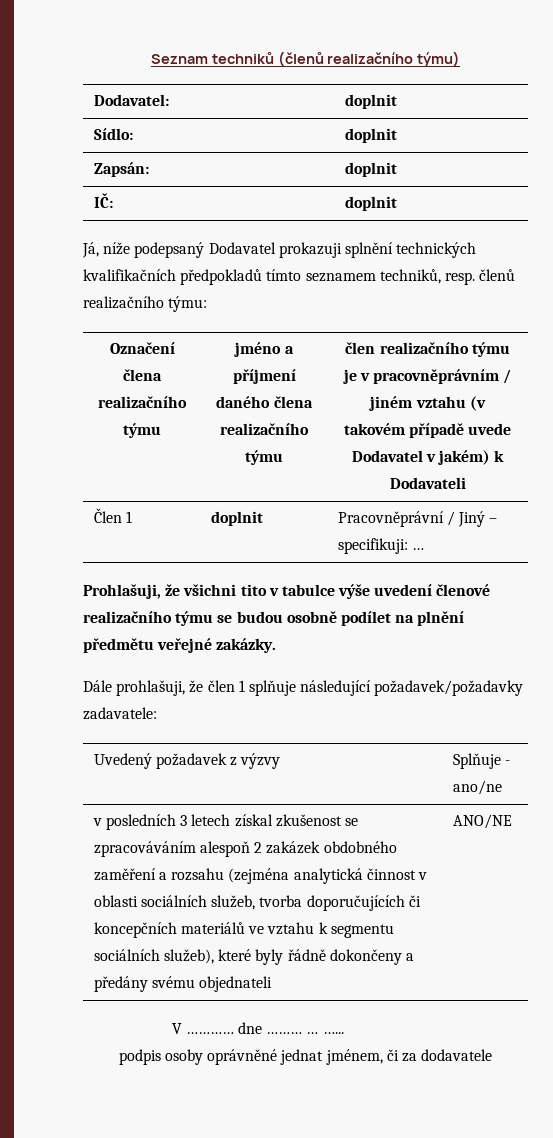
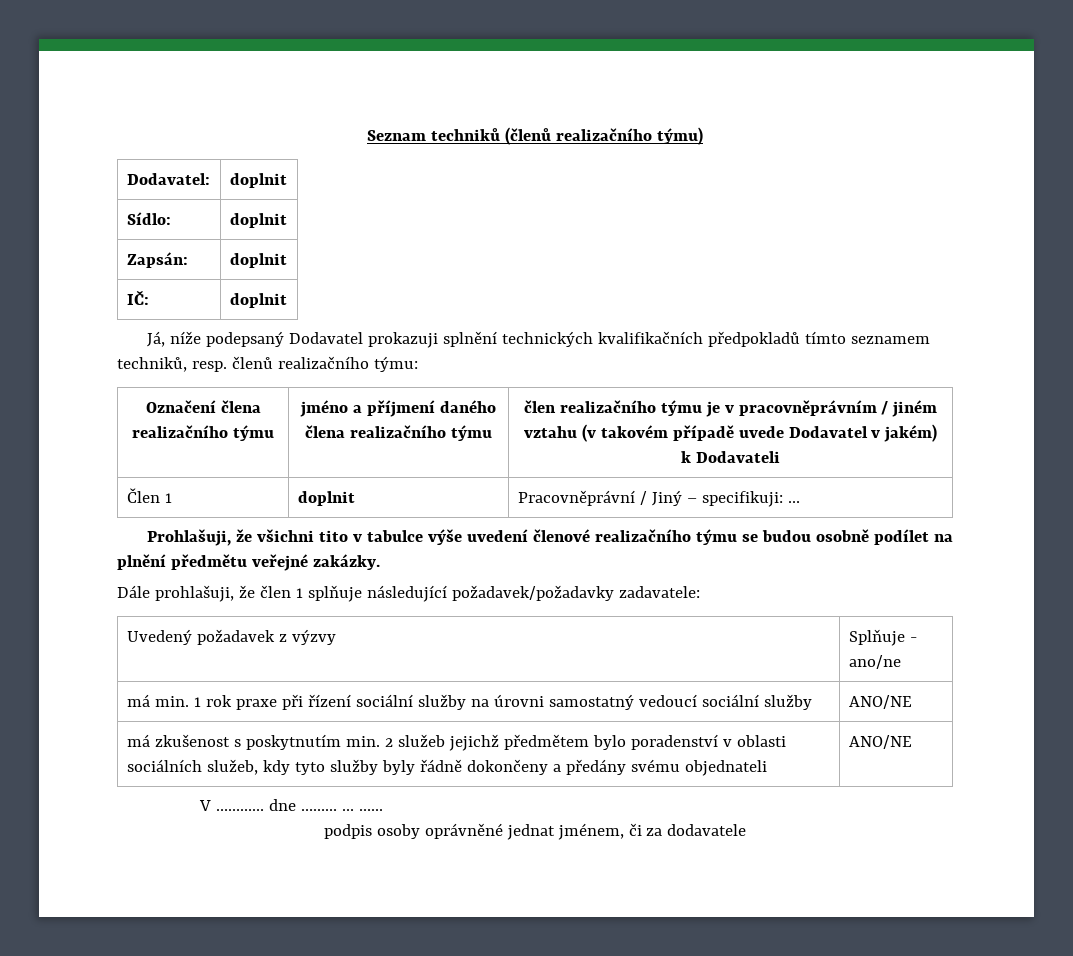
- v posledních 3 letech získal zkušenost se zpracováváním alespoň 2 zakázek obdobného zaměření a rozsahu (zejména analytická činnost v oblasti sociálních služeb, tvorba doporučujících či koncepčních materiálů ve vztahu k segmentu sociálních služeb), které byly řádně dokončeny a předány svému objednateli | ANO/NE
+ má min. 1 rok praxe při řízení sociální služby na úrovni samostatný vedoucí sociální služby | ANO/NE
+ má zkušenost s poskytnutím min. 2 služeb jejichž předmětem bylo poradenství v oblasti sociálních služeb, kdy tyto služby byly řádně dokončeny a předány svému objednateli | ANO/NE

